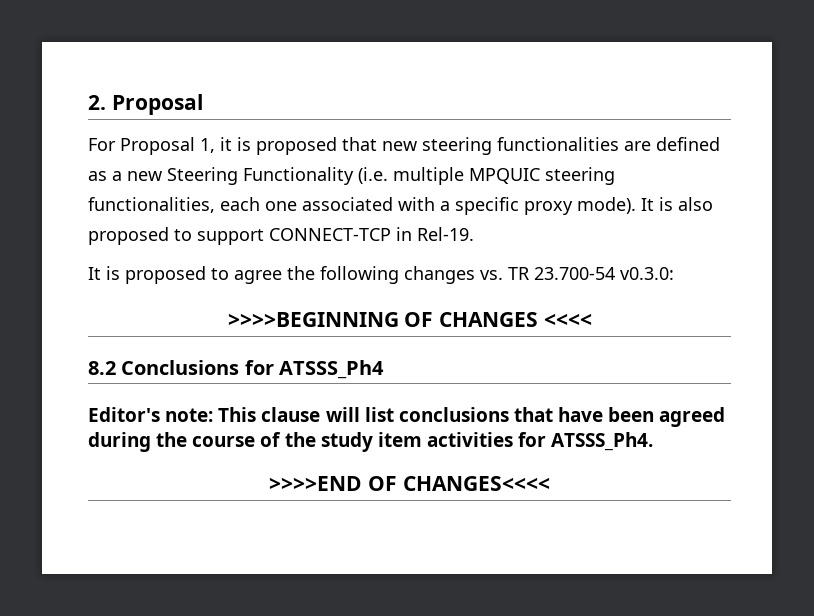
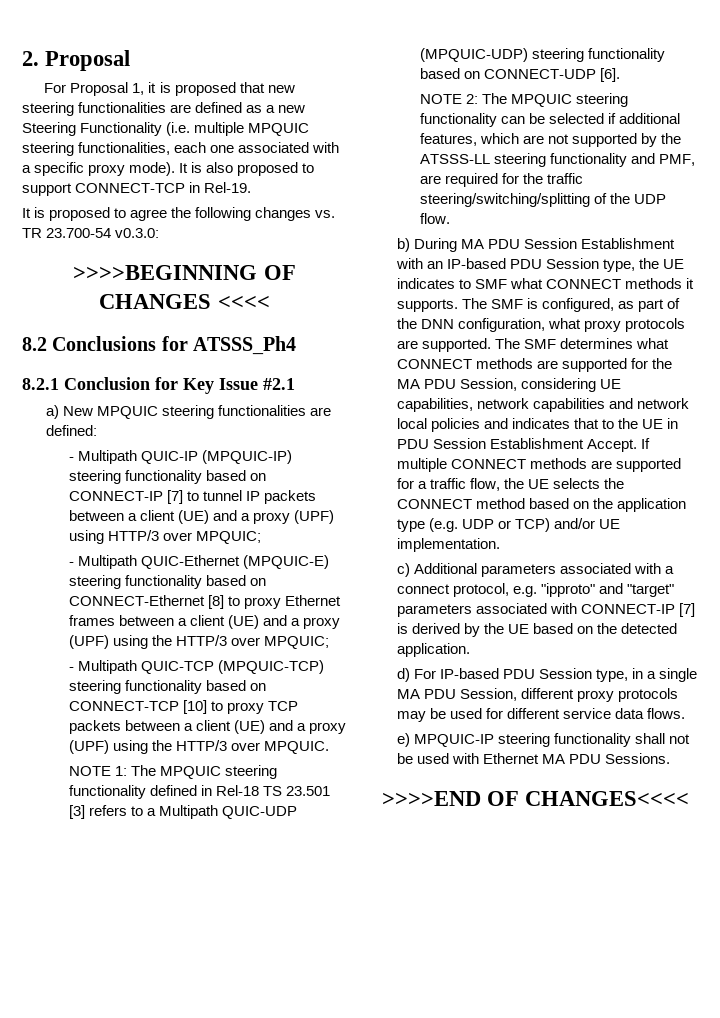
- Editor's note: This clause will list conclusions that have been agreed during the course of the study item activities for ATSSS_Ph4.
+ 8.2.1 Conclusion for Key Issue #2.1
+ a) New MPQUIC steering functionalities are defined:
+ - Multipath QUIC-IP (MPQUIC-IP) steering functionality based on CONNECT-IP [7] to tunnel IP packets between a client (UE) and a proxy (UPF) using HTTP/3 over MPQUIC;
+ - Multipath QUIC-Ethernet (MPQUIC-E) steering functionality based on CONNECT-Ethernet [8] to proxy Ethernet frames between a client (UE) and a proxy (UPF) using the HTTP/3 over MPQUIC;
+ - Multipath QUIC-TCP (MPQUIC-TCP) steering functionality based on CONNECT-TCP [10] to proxy TCP packets between a client (UE) and a proxy (UPF) using the HTTP/3 over MPQUIC.
+ NOTE 1: The MPQUIC steering functionality defined in Rel-18 TS 23.501 [3] refers to a Multipath QUIC-UDP (MPQUIC-UDP) steering functionality based on CONNECT-UDP [6].
+ NOTE 2: The MPQUIC steering functionality can be selected if additional features, which are not supported by the ATSSS-LL steering functionality and PMF, are required for the traffic steering/switching/splitting of the UDP flow.
+ b) During MA PDU Session Establishment with an IP-based PDU Session type, the UE indicates to SMF what CONNECT methods it supports. The SMF is configured, as part of the DNN configuration, what proxy protocols are supported. The SMF determines what CONNECT methods are supported for the MA PDU Session, considering UE capabilities, network capabilities and network local policies and indicates that to the UE in PDU Session Establishment Accept. If multiple CONNECT methods are supported for a traffic flow, the UE selects the CONNECT method based on the application type (e.g. UDP or TCP) and/or UE implementation.
+ c) Additional parameters associated with a connect protocol, e.g. "ipproto" and "target" parameters associated with CONNECT-IP [7] is derived by the UE based on the detected application.
+ d) For IP-based PDU Session type, in a single MA PDU Session, different proxy protocols may be used for different service data flows.
+ e) MPQUIC-IP steering functionality shall not be used with Ethernet MA PDU Sessions.

